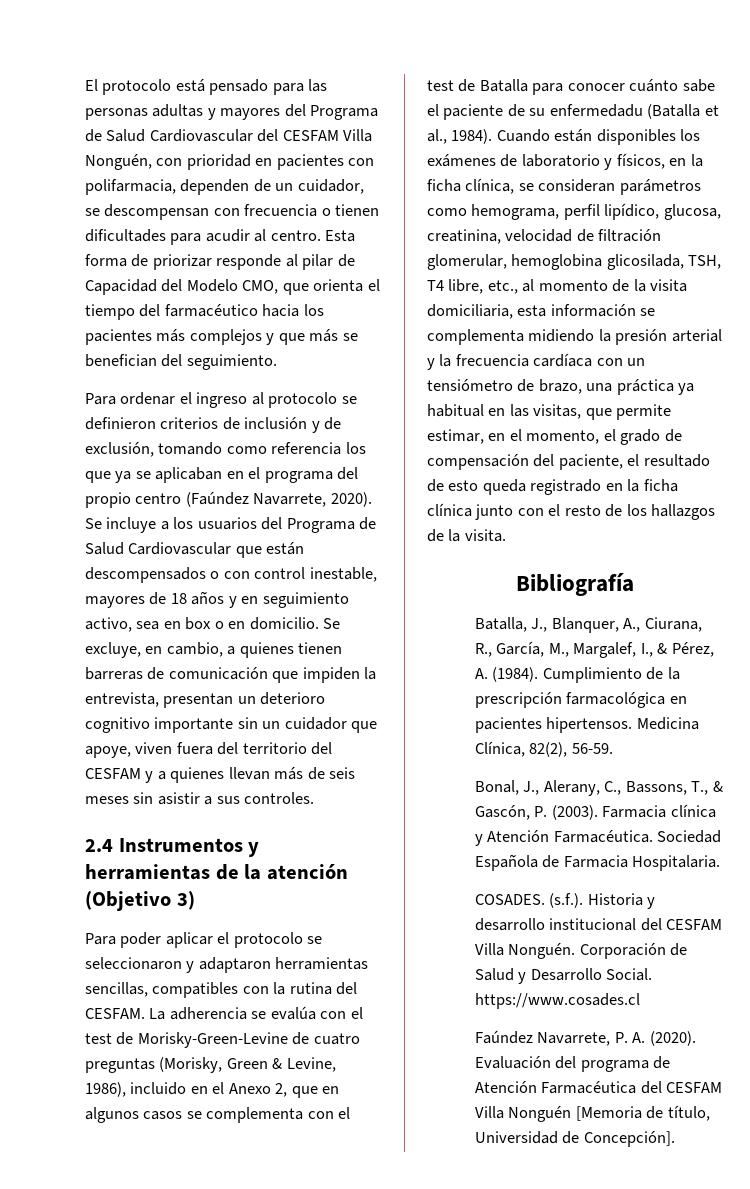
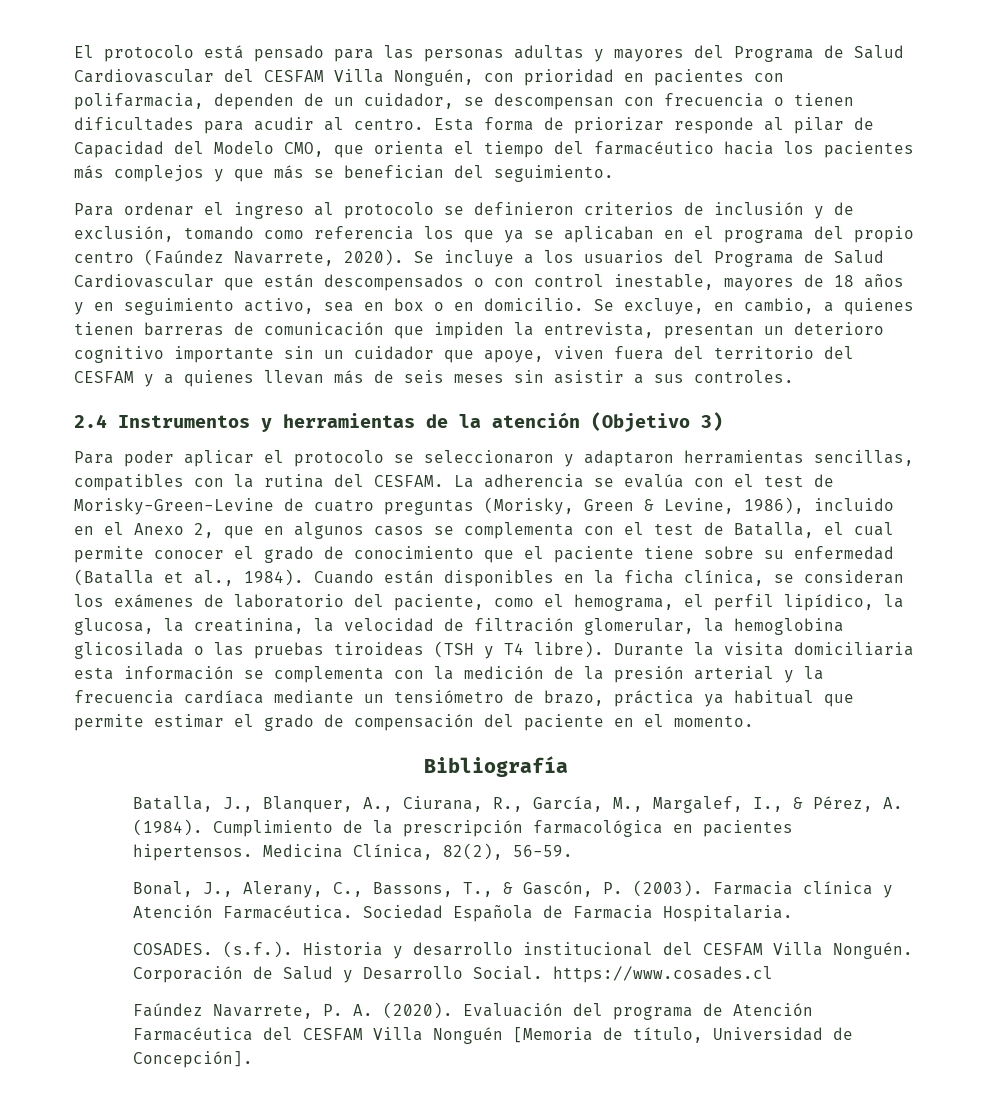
- La adherencia se evalúa con el test de Morisky-Green-Levine de cuatro preguntas (Morisky, Green & Levine, 1986), incluido en el Anexo 2, que en algunos casos se complementa con el test de Batalla para conocer cuánto sabe el paciente de su enfermedadu (Batalla et al., 1984).
+ La adherencia se evalúa con el test de Morisky-Green-Levine de cuatro preguntas (Morisky, Green & Levine, 1986), incluido en el Anexo 2, que en algunos casos se complementa con el test de Batalla, el cual permite conocer el grado de conocimiento que el paciente tiene sobre su enfermedad (Batalla et al., 1984).
- Cuando están disponibles los exámenes de laboratorio y físicos, en la ficha clínica, se consideran parámetros como hemograma, perfil lipídico, glucosa, creatinina, velocidad de filtración glomerular, hemoglobina glicosilada, TSH, T4 libre, etc., al momento de la visita domiciliaria, esta información se complementa midiendo la presión arterial y la frecuencia cardíaca con un tensiómetro de brazo, una práctica ya habitual en las visitas, que permite estimar, en el momento, el grado de compensación del paciente, el resultado de esto queda registrado en la ficha clínica junto con el resto de los hallazgos de la visita.
+ Cuando están disponibles en la ficha clínica, se consideran los exámenes de laboratorio del paciente, como el hemograma, el perfil lipídico, la glucosa, la creatinina, la velocidad de filtración glomerular, la hemoglobina glicosilada o las pruebas tiroideas (TSH y T4 libre). Durante la visita domiciliaria esta información se complementa con la medición de la presión arterial y la frecuencia cardíaca mediante un tensiómetro de brazo, práctica ya habitual que permite estimar el grado de compensación del paciente en el momento.

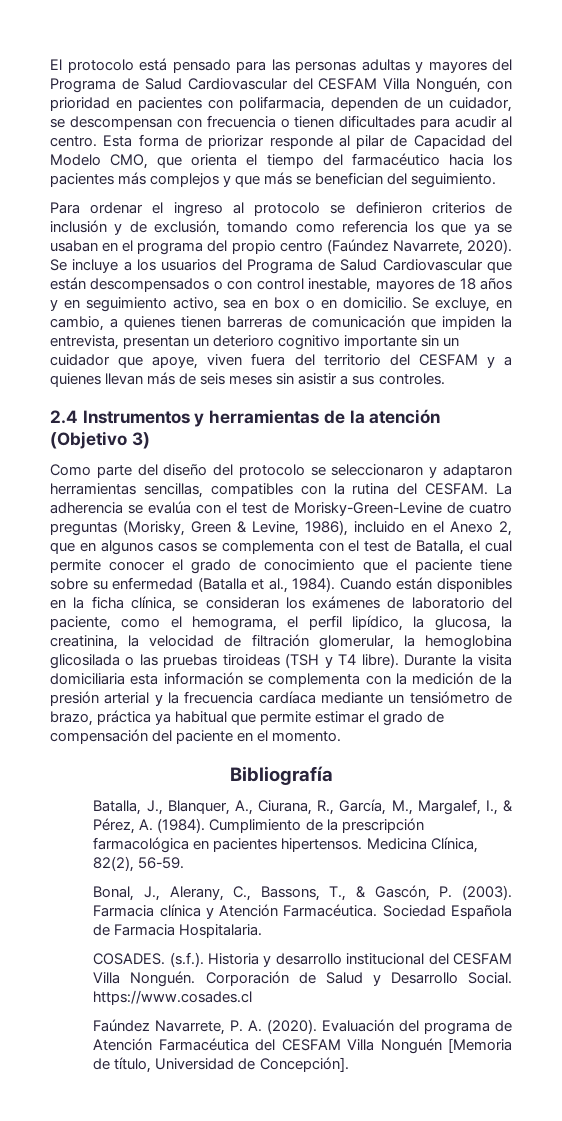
- Para ordenar el ingreso al protocolo se definieron criterios de inclusión y de exclusión, tomando como referencia los que ya se aplicaban en el programa del propio centro (Faúndez Navarrete, 2020).
+ Para ordenar el ingreso al protocolo se definieron criterios de inclusión y de exclusión, tomando como referencia los que ya se usaban en el programa del propio centro (Faúndez Navarrete, 2020).
- Para poder aplicar el protocolo se seleccionaron y adaptaron herramientas sencillas, compatibles con la rutina del CESFAM.
+ Como parte del diseño del protocolo se seleccionaron y adaptaron herramientas sencillas, compatibles con la rutina del CESFAM.

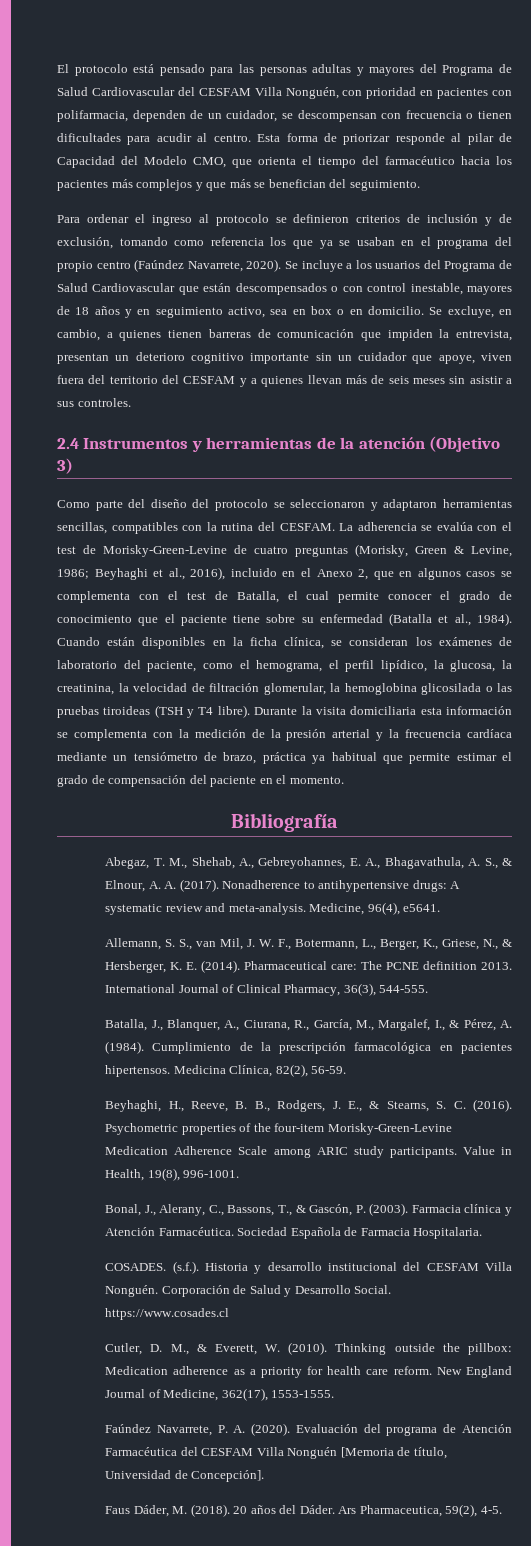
- La adherencia se evalúa con el test de Morisky-Green-Levine de cuatro preguntas (Morisky, Green & Levine, 1986), incluido en el Anexo 2, que en algunos casos se complementa con el test de Batalla, el cual permite conocer el grado de conocimiento que el paciente tiene sobre su enfermedad (Batalla et al., 1984).
+ La adherencia se evalúa con el test de Morisky-Green-Levine de cuatro preguntas (Morisky, Green & Levine, 1986; Beyhaghi et al., 2016), incluido en el Anexo 2, que en algunos casos se complementa con el test de Batalla, el cual permite conocer el grado de conocimiento que el paciente tiene sobre su enfermedad (Batalla et al., 1984).
+ Abegaz, T. M., Shehab, A., Gebreyohannes, E. A., Bhagavathula, A. S., & Elnour, A. A. (2017). Nonadherence to antihypertensive drugs: A systematic review and meta-analysis. Medicine, 96(4), e5641.
+ Allemann, S. S., van Mil, J. W. F., Botermann, L., Berger, K., Griese, N., & Hersberger, K. E. (2014). Pharmaceutical care: The PCNE definition 2013. International Journal of Clinical Pharmacy, 36(3), 544-555.
+ Beyhaghi, H., Reeve, B. B., Rodgers, J. E., & Stearns, S. C. (2016). Psychometric properties of the four-item Morisky-Green-Levine Medication Adherence Scale among ARIC study participants. Value in Health, 19(8), 996-1001.
+ Cutler, D. M., & Everett, W. (2010). Thinking outside the pillbox: Medication adherence as a priority for health care reform. New England Journal of Medicine, 362(17), 1553-1555.
+ Faus Dáder, M. (2018). 20 años del Dáder. Ars Pharmaceutica, 59(2), 4-5.

